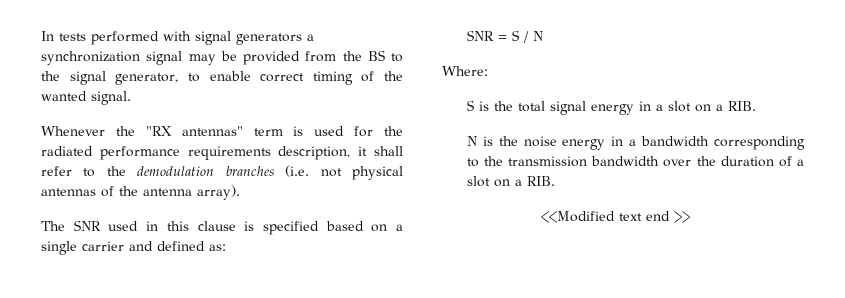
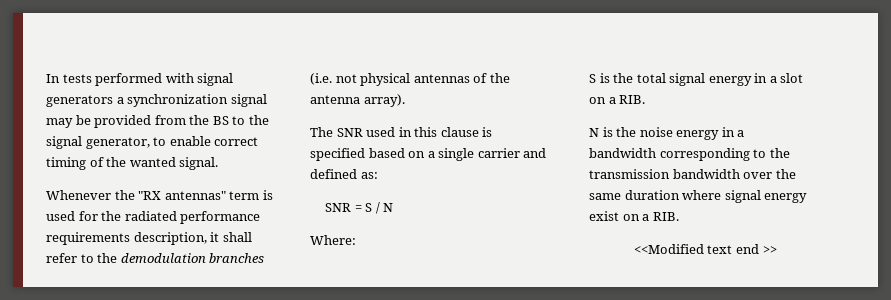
- N is the noise energy in a bandwidth corresponding to the transmission bandwidth over the duration of a slot on a RIB.
+ N is the noise energy in a bandwidth corresponding to the transmission bandwidth over the same duration where signal energy exist on a RIB.

